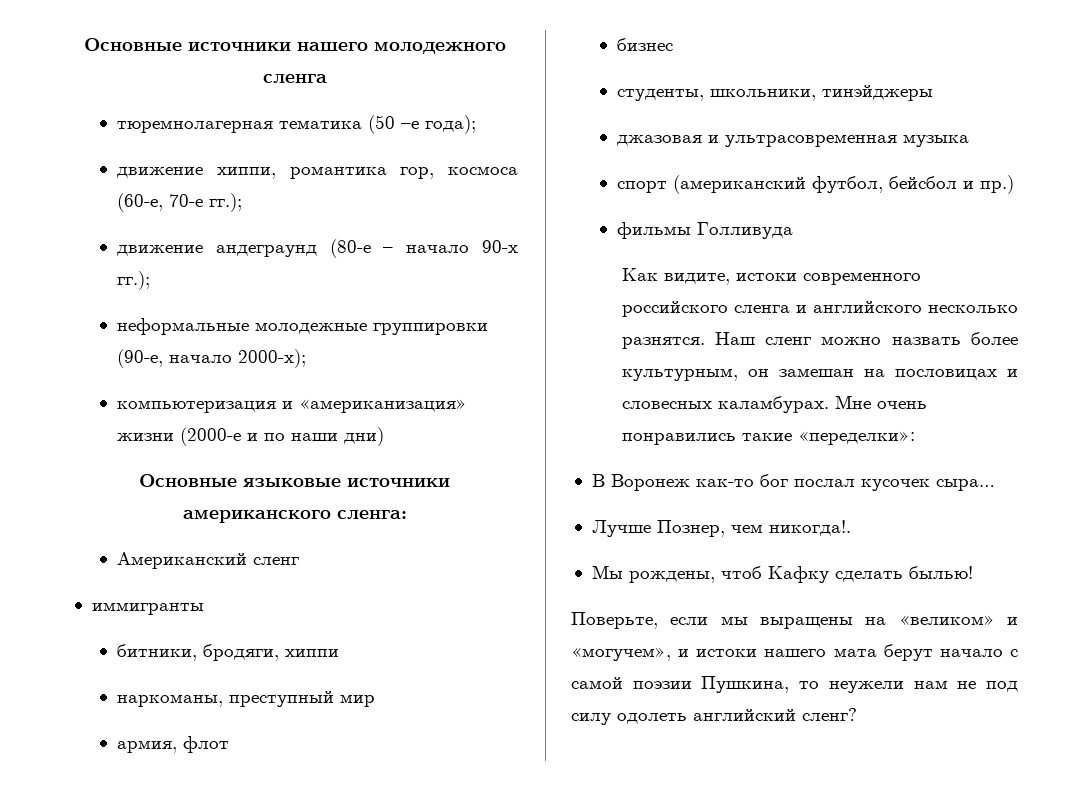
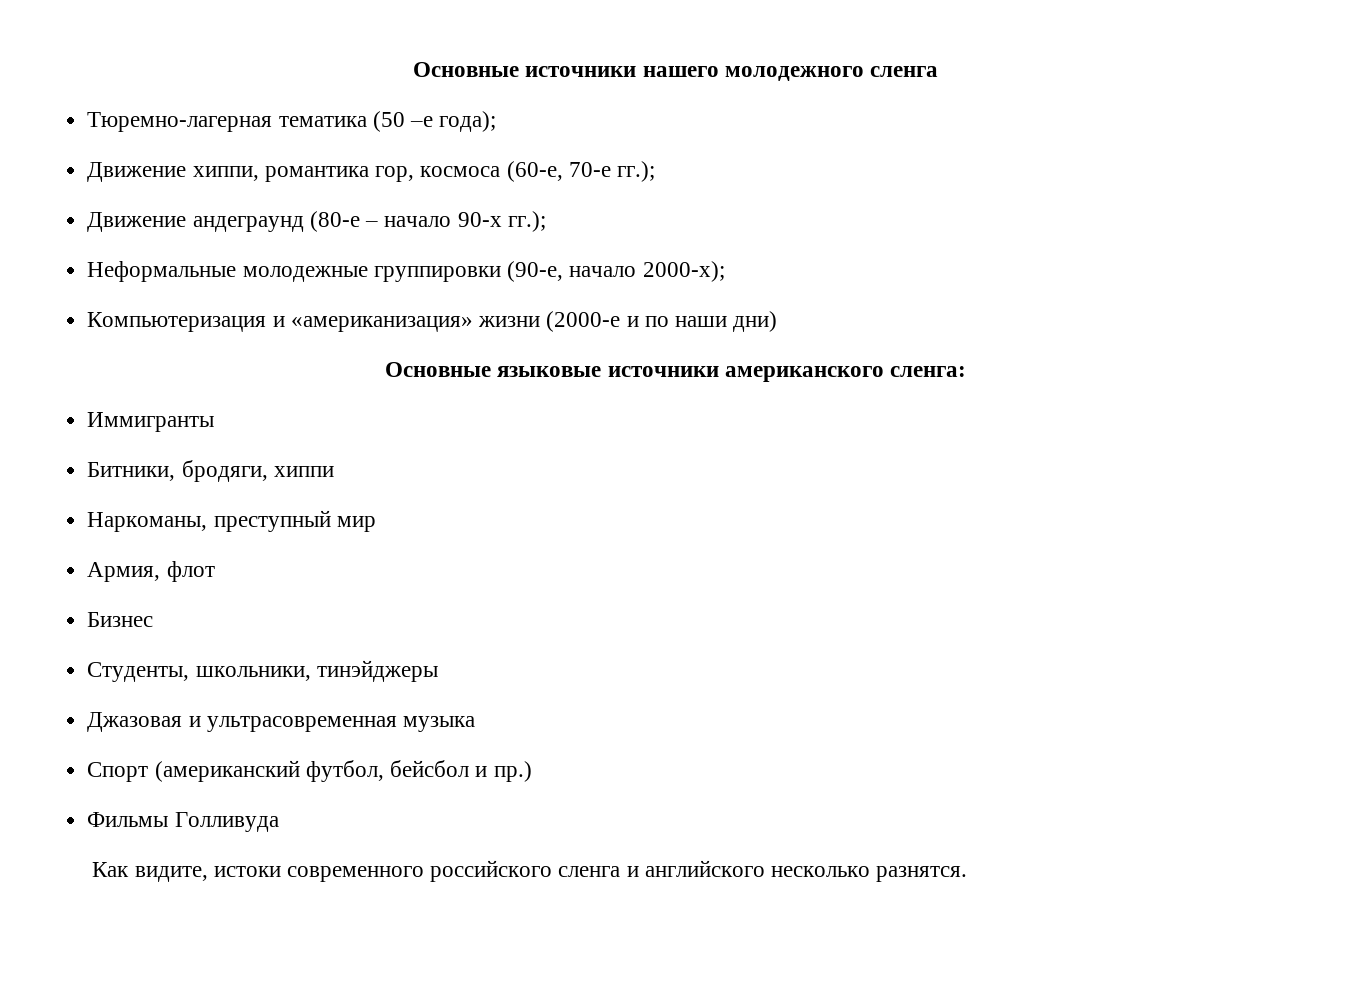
- тюремнолагерная тематика (50 –е года);
+ Тюремно-лагерная тематика (50 –е года);
- движение хиппи, романтика гор, космоса (60-е, 70-е гг.);
+ Движение хиппи, романтика гор, космоса (60-е, 70-е гг.);
- движение андеграунд (80-е – начало 90-х гг.);
+ Движение андеграунд (80-е – начало 90-х гг.);
- неформальные молодежные группировки (90-е, начало 2000-х);
+ Неформальные молодежные группировки (90-е, начало 2000-х);
- компьютеризация и «американизация» жизни (2000-е и по наши дни)
+ Компьютеризация и «американизация» жизни (2000-е и по наши дни)
- Американский сленг
- иммигранты
- битники, бродяги, хиппи
+ Иммигранты
+ Битники, бродяги, хиппи
- наркоманы, преступный мир
+ Наркоманы, преступный мир
- армия, флот
+ Армия, флот
- бизнес
- студенты, школьники, тинэйджеры
+ Бизнес
+ Студенты, школьники, тинэйджеры
- джазовая и ультрасовременная музыка
+ Джазовая и ультрасовременная музыка
- спорт (американский футбол, бейсбол и пр.)
+ Спорт (американский футбол, бейсбол и пр.)
- фильмы Голливуда
+ Фильмы Голливуда
- Наш сленг можно назвать более культурным, он замешан на пословицах и словесных каламбурах. Мне очень понравились такие «переделки»:
- В Воронеж как-то бог послал кусочек сыра…
- Лучше Познер, чем никогда!.
- Мы рождены, чтоб Кафку сделать былью!
- Поверьте, если мы выращены на «великом» и «могучем», и истоки нашего мата берут начало с самой поэзии Пушкина, то неужели нам не под силу одолеть английский сленг?

